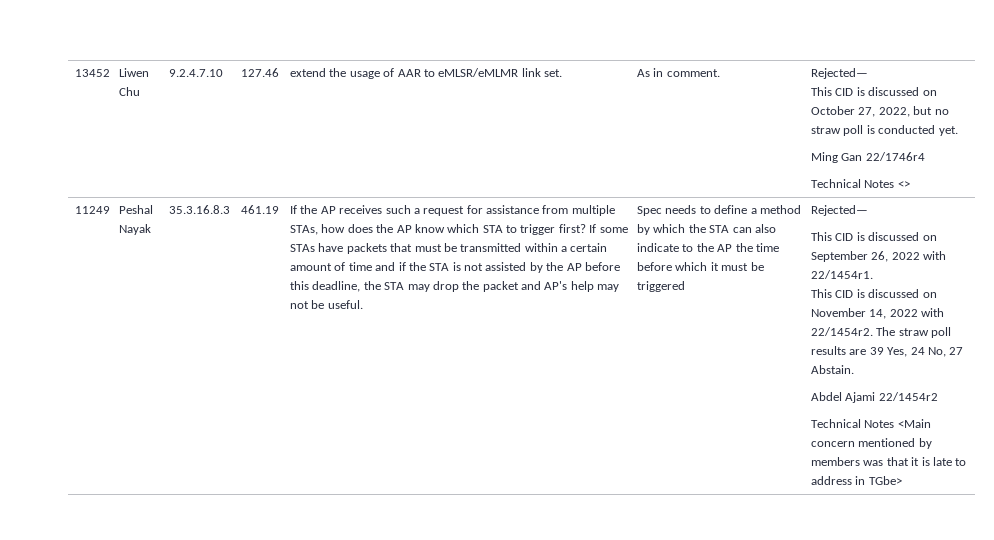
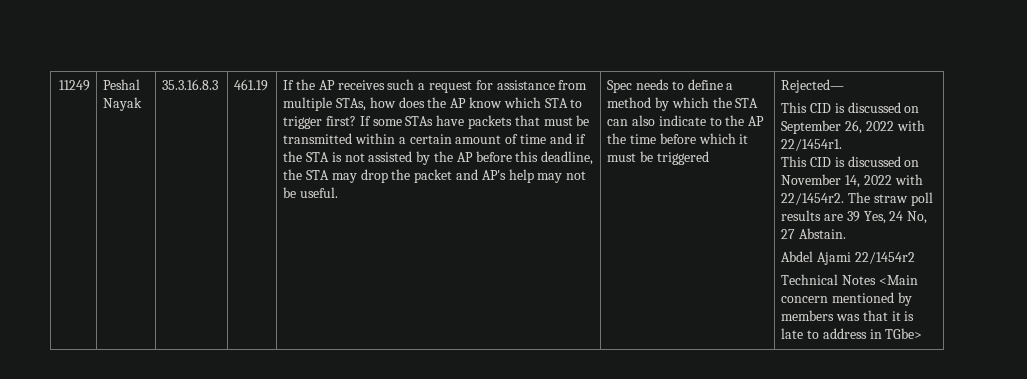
- 13452 | Liwen Chu | 9.2.4.7.10 | 127.46 | extend the usage of AAR to eMLSR/eMLMR link set. | As in comment. | Rejected—
- This CID is discussed on October 27, 2022, but no straw poll is conducted yet.
- Ming Gan 22/1746r4
- Technical Notes <>

